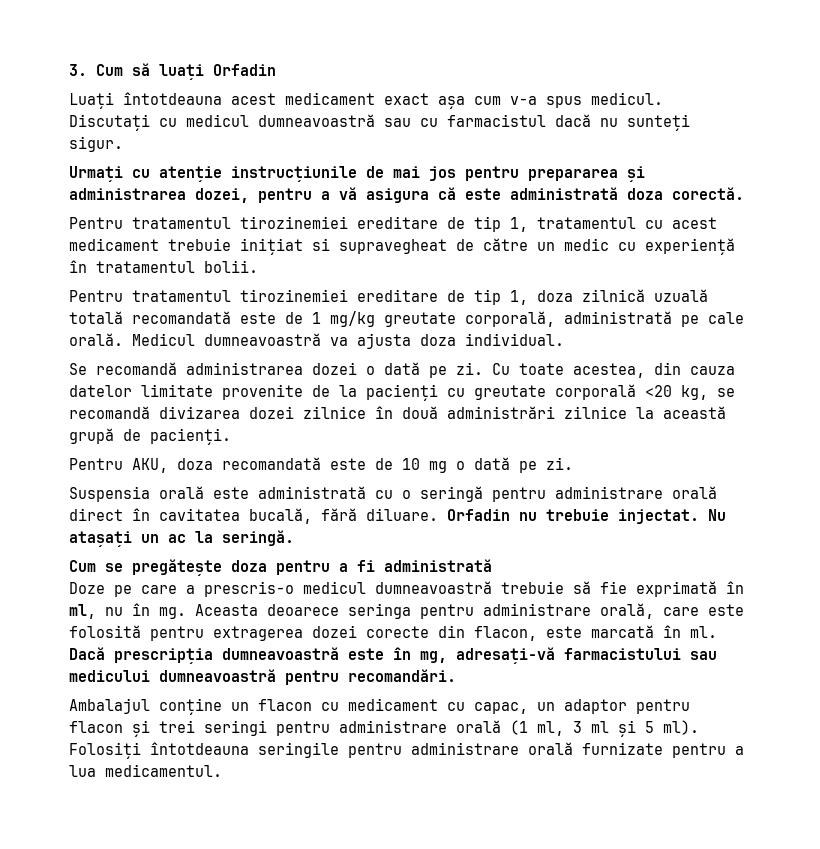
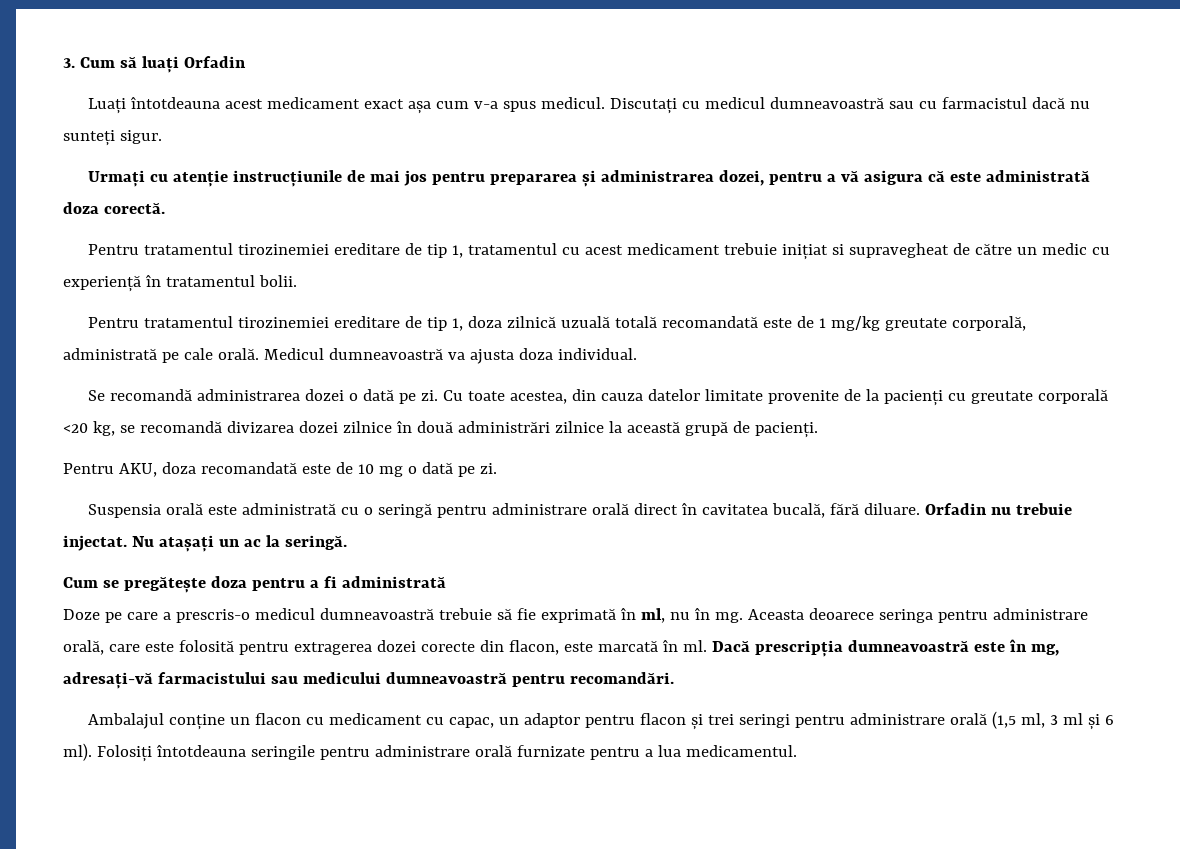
- Ambalajul conține un flacon cu medicament cu capac, un adaptor pentru flacon și trei seringi pentru administrare orală (1 ml, 3 ml și 5 ml).
+ Ambalajul conține un flacon cu medicament cu capac, un adaptor pentru flacon și trei seringi pentru administrare orală (1,5 ml, 3 ml și 6 ml).

